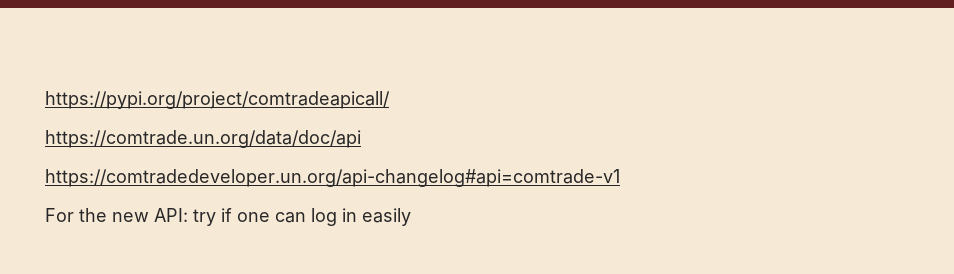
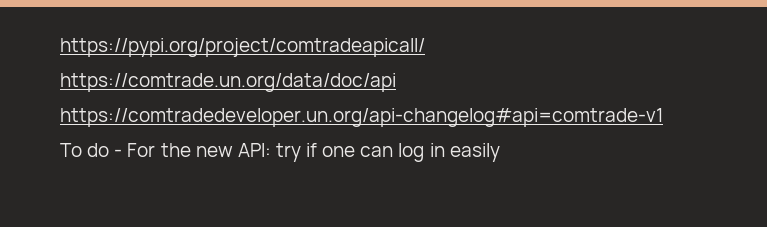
- For the new API: try if one can log in easily
+ To do - For the new API: try if one can log in easily

